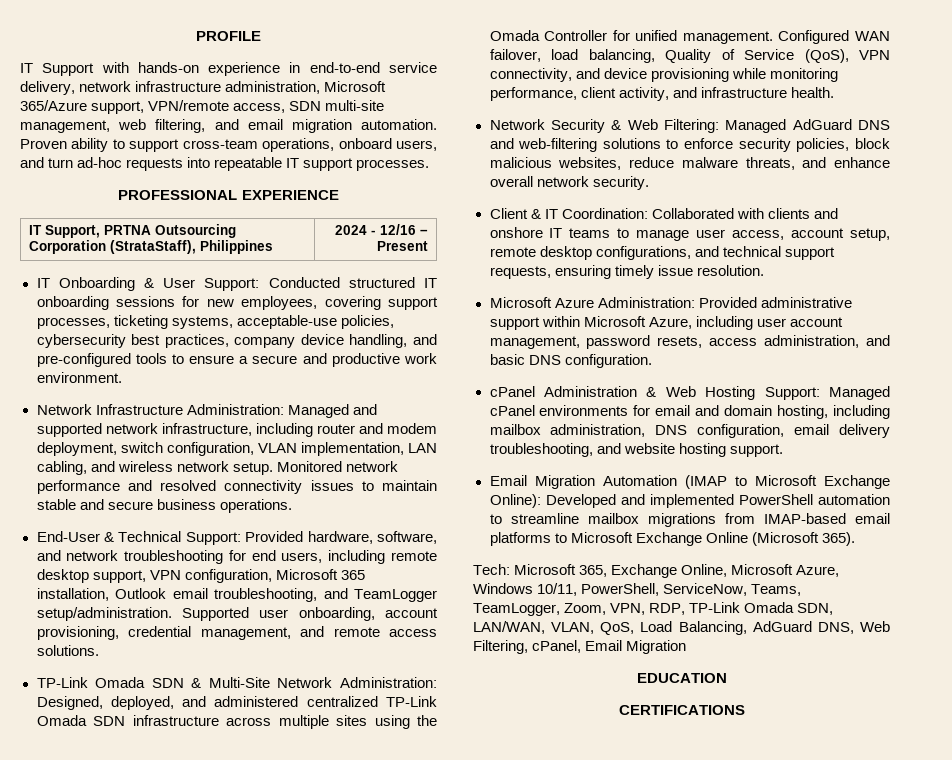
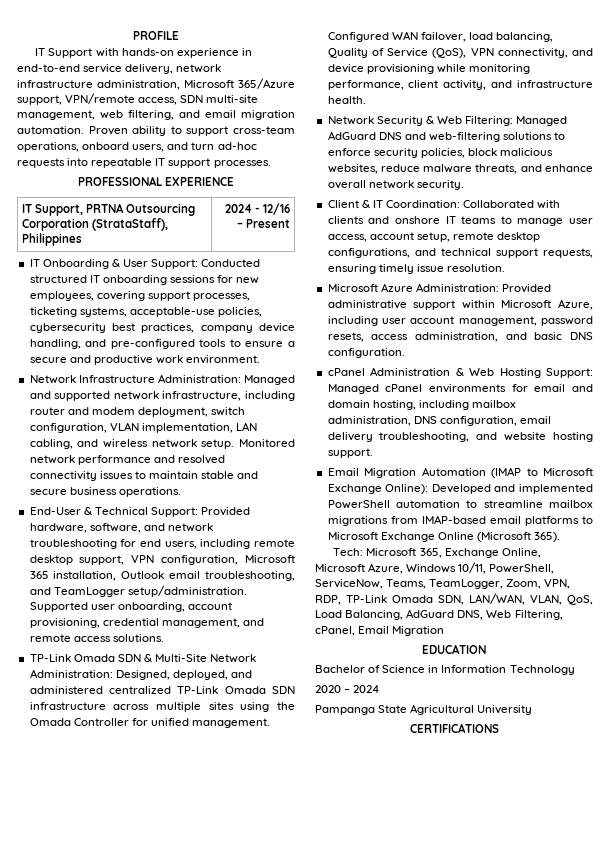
+ Bachelor of Science in Information Technology
+ 2020 – 2024
+ Pampanga State Agricultural University

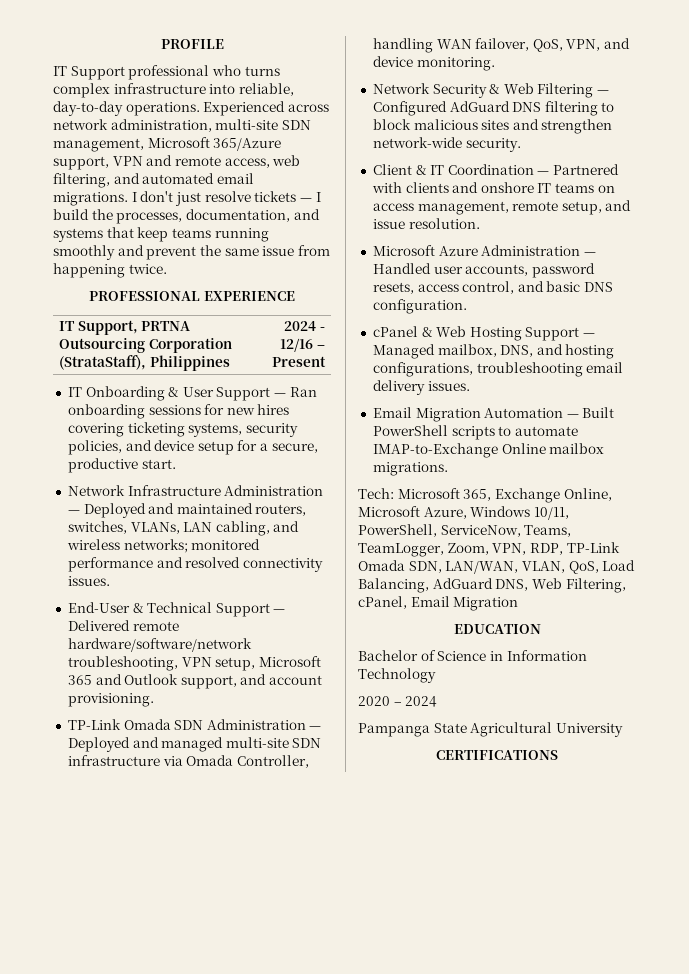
- IT Support with hands-on experience in end-to-end service delivery, network infrastructure administration, Microsoft 365/Azure support, VPN/remote access, SDN multi-site management, web filtering, and email migration automation. Proven ability to support cross-team operations, onboard users, and turn ad-hoc requests into repeatable IT support processes.
+ IT Support professional who turns complex infrastructure into reliable, day-to-day operations. Experienced across network administration, multi-site SDN management, Microsoft 365/Azure support, VPN and remote access, web filtering, and automated email migrations. I don't just resolve tickets — I build the processes, documentation, and systems that keep teams running smoothly and prevent the same issue from happening twice.
- IT Onboarding & User Support: Conducted structured IT onboarding sessions for new employees, covering support processes, ticketing systems, acceptable-use policies, cybersecurity best practices, company device handling, and pre-configured tools to ensure a secure and productive work environment.
- Network Infrastructure Administration: Managed and supported network infrastructure, including router and modem deployment, switch configuration, VLAN implementation, LAN cabling, and wireless network setup. Monitored network performance and resolved connectivity issues to maintain stable and secure business operations.
- End-User & Technical Support: Provided hardware, software, and network troubleshooting for end users, including remote desktop support, VPN configuration, Microsoft 365 installation, Outlook email troubleshooting, and TeamLogger setup/administration. Supported user onboarding, account provisioning, credential management, and remote access solutions.
- TP-Link Omada SDN & Multi-Site Network Administration: Designed, deployed, and administered centralized TP-Link Omada SDN infrastructure across multiple sites using the Omada Controller for unified management. Configured WAN failover, load balancing, Quality of Service (QoS), VPN connectivity, and device provisioning while monitoring performance, client activity, and infrastructure health.
- Network Security & Web Filtering: Managed AdGuard DNS and web-filtering solutions to enforce security policies, block malicious websites, reduce malware threats, and enhance overall network security.
+ IT Onboarding & User Support — Ran onboarding sessions for new hires covering ticketing systems, security policies, and device setup for a secure, productive start.
+ Network Infrastructure Administration — Deployed and maintained routers, switches, VLANs, LAN cabling, and wireless networks; monitored performance and resolved connectivity issues.
+ End-User & Technical Support — Delivered remote hardware/software/network troubleshooting, VPN setup, Microsoft 365 and Outlook support, and account provisioning.
+ TP-Link Omada SDN Administration — Deployed and managed multi-site SDN infrastructure via Omada Controller, handling WAN failover, QoS, VPN, and device monitoring.
+ Network Security & Web Filtering — Configured AdGuard DNS filtering to block malicious sites and strengthen network-wide security.
- Client & IT Coordination: Collaborated with clients and onshore IT teams to manage user access, account setup, remote desktop configurations, and technical support requests, ensuring timely issue resolution.
- Microsoft Azure Administration: Provided administrative support within Microsoft Azure, including user account management, password resets, access administration, and basic DNS configuration.
+ Client & IT Coordination — Partnered with clients and onshore IT teams on access management, remote setup, and issue resolution.
+ Microsoft Azure Administration — Handled user accounts, password resets, access control, and basic DNS configuration.
- cPanel Administration & Web Hosting Support: Managed cPanel environments for email and domain hosting, including mailbox administration, DNS configuration, email delivery troubleshooting, and website hosting support.
- Email Migration Automation (IMAP to Microsoft Exchange Online): Developed and implemented PowerShell automation to streamline mailbox migrations from IMAP-based email platforms to Microsoft Exchange Online (Microsoft 365).
+ cPanel & Web Hosting Support — Managed mailbox, DNS, and hosting configurations, troubleshooting email delivery issues.
+ Email Migration Automation — Built PowerShell scripts to automate IMAP-to-Exchange Online mailbox migrations.

